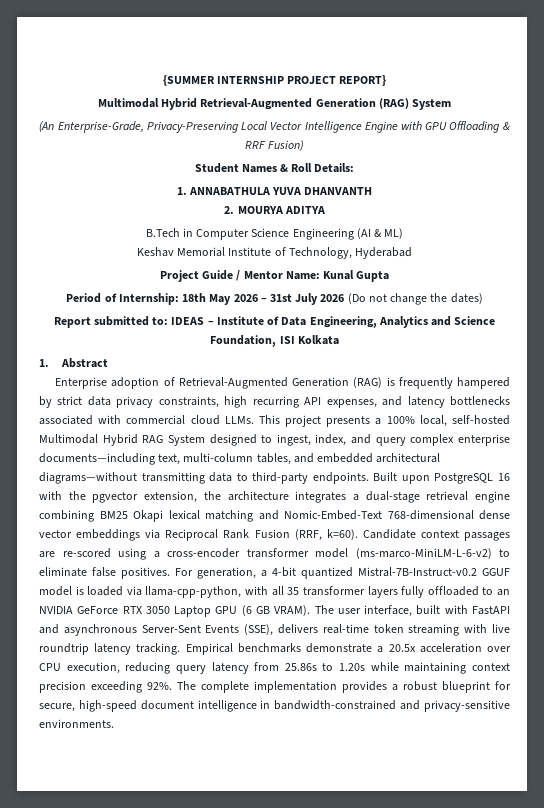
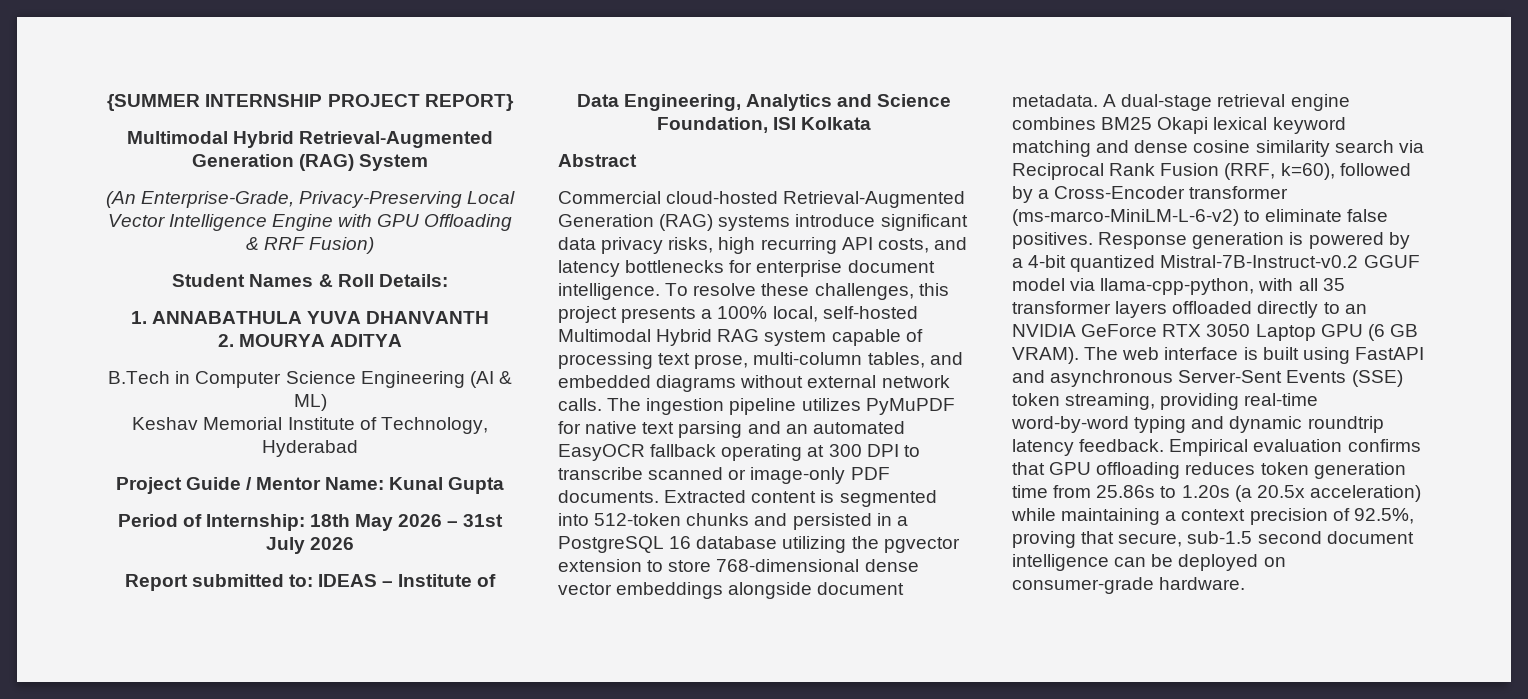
- Period of Internship: 18th May 2026 – 31st July 2026 (Do not change the dates)
+ Period of Internship: 18th May 2026 – 31st July 2026
- 1. Abstract
+ Abstract
- Enterprise adoption of Retrieval-Augmented Generation (RAG) is frequently hampered by strict data privacy constraints, high recurring API expenses, and latency bottlenecks associated with commercial cloud LLMs. This project presents a 100% local, self-hosted Multimodal Hybrid RAG System designed to ingest, index, and query complex enterprise documents—including text, multi-column tables, and embedded architectural diagrams—without transmitting data to third-party endpoints. Built upon PostgreSQL 16 with the pgvector extension, the architecture integrates a dual-stage retrieval engine combining BM25 Okapi lexical matching and Nomic-Embed-Text 768-dimensional dense vector embeddings via Reciprocal Rank Fusion (RRF, k=60). Candidate context passages are re-scored using a cross-encoder transformer model (ms-marco-MiniLM-L-6-v2) to eliminate false positives.
+ Commercial cloud-hosted Retrieval-Augmented Generation (RAG) systems introduce significant data privacy risks, high recurring API costs, and latency bottlenecks for enterprise document intelligence. To resolve these challenges, this project presents a 100% local, self-hosted Multimodal Hybrid RAG system capable of processing text prose, multi-column tables, and embedded diagrams without external network calls. The ingestion pipeline utilizes PyMuPDF for native text parsing and an automated EasyOCR fallback operating at 300 DPI to transcribe scanned or image-only PDF documents. Extracted content is segmented into 512-token chunks and persisted in a PostgreSQL 16 database utilizing the pgvector extension to store 768-dimensional dense vector embeddings alongside document metadata. A dual-stage retrieval engine combines BM25 Okapi lexical keyword matching and dense cosine similarity search via Reciprocal Rank Fusion (RRF, k=60), followed by a Cross-Encoder transformer (ms-marco-MiniLM-L-6-v2) to eliminate false positives.
- For generation, a 4-bit quantized Mistral-7B-Instruct-v0.2 GGUF model is loaded via llama-cpp-python, with all 35 transformer layers fully offloaded to an NVIDIA GeForce RTX 3050 Laptop GPU (6 GB VRAM).
+ Response generation is powered by a 4-bit quantized Mistral-7B-Instruct-v0.2 GGUF model via llama-cpp-python, with all 35 transformer layers offloaded directly to an NVIDIA GeForce RTX 3050 Laptop GPU (6 GB VRAM).
- The user interface, built with FastAPI and asynchronous Server-Sent Events (SSE), delivers real-time token streaming with live roundtrip latency tracking. Empirical benchmarks demonstrate a 20.5x acceleration over CPU execution, reducing query latency from 25.86s to 1.20s while maintaining context precision exceeding 92%. The complete implementation provides a robust blueprint for secure, high-speed document intelligence in bandwidth-constrained and privacy-sensitive environments.
+ The web interface is built using FastAPI and asynchronous Server-Sent Events (SSE) token streaming, providing real-time word-by-word typing and dynamic roundtrip latency feedback. Empirical evaluation confirms that GPU offloading reduces token generation time from 25.86s to 1.20s (a 20.5x acceleration) while maintaining a context precision of 92.5%, proving that secure, sub-1.5 second document intelligence can be deployed on consumer-grade hardware.

